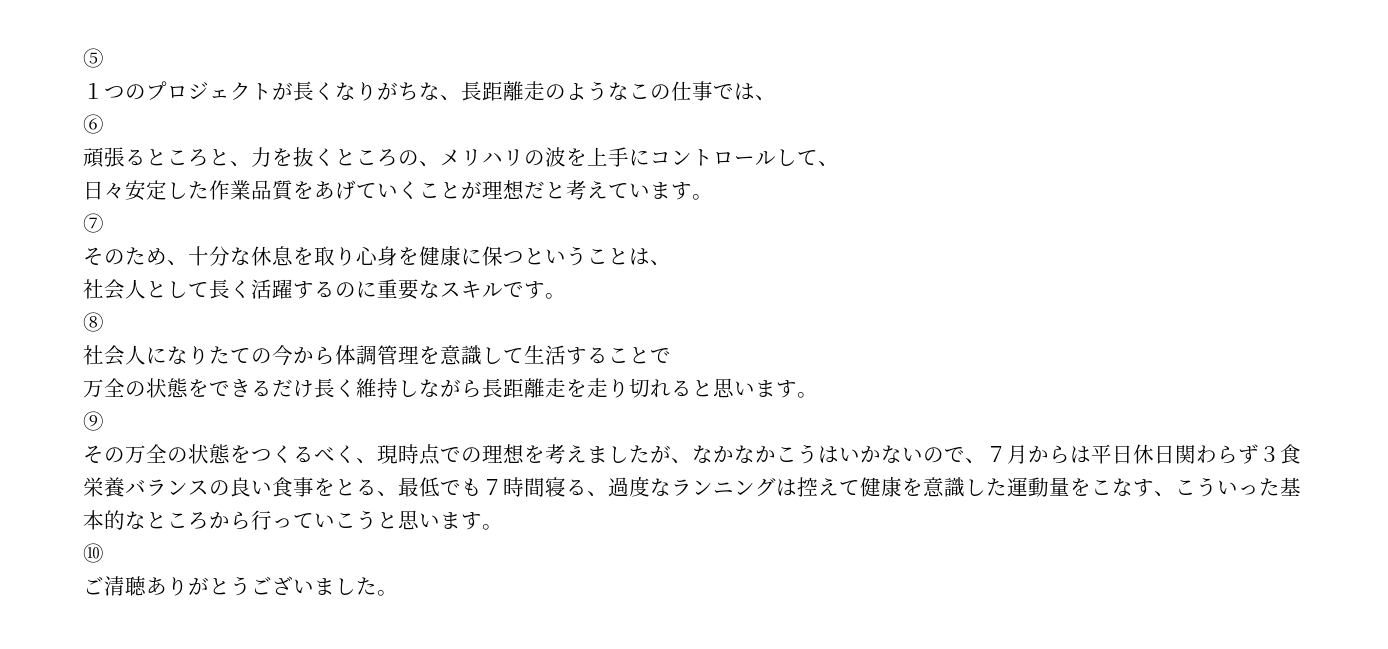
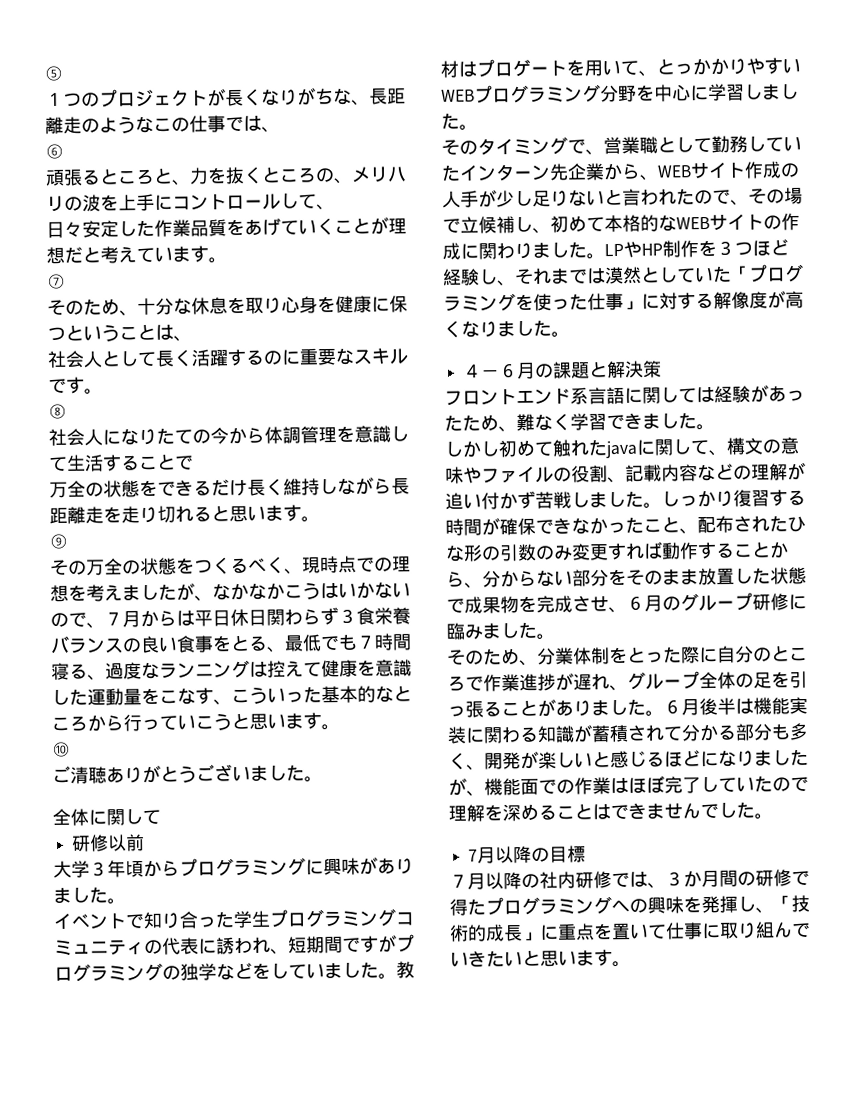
+ 全体に関して
+ 研修以前
+ 大学３年頃からプログラミングに興味がありました。
+ イベントで知り合った学生プログラミングコミュニティの代表に誘われ、短期間ですがプログラミングの独学などをしていました。教材はプロゲートを用いて、とっかかりやすいWEBプログラミング分野を中心に学習しました。
+ そのタイミングで、営業職として勤務していたインターン先企業から、WEBサイト作成の人手が少し足りないと言われたので、その場で立候補し、初めて本格的なWEBサイトの作成に関わりました。LPやHP制作を３つほど経験し、それまでは漠然としていた「プログラミングを使った仕事」に対する解像度が高くなりました。
+ ４－６月の課題と解決策
+ フロントエンド系言語に関しては経験があったため、難なく学習できました。
+ しかし初めて触れたjavaに関して、構文の意味やファイルの役割、記載内容などの理解が追い付かず苦戦しました。しっかり復習する時間が確保できなかったこと、配布されたひな形の引数のみ変更すれば動作することから、分からない部分をそのまま放置した状態で成果物を完成させ、６月のグループ研修に臨みました。
+ そのため、分業体制をとった際に自分のところで作業進捗が遅れ、グループ全体の足を引っ張ることがありました。６月後半は機能実装に関わる知識が蓄積されて分かる部分も多く、開発が楽しいと感じるほどになりましたが、機能面での作業はほぼ完了していたので理解を深めることはできませんでした。
+ 7月以降の目標
+ ７月以降の社内研修では、３か月間の研修で得たプログラミングへの興味を発揮し、「技術的成長」に重点を置いて仕事に取り組んでいきたいと思います。

